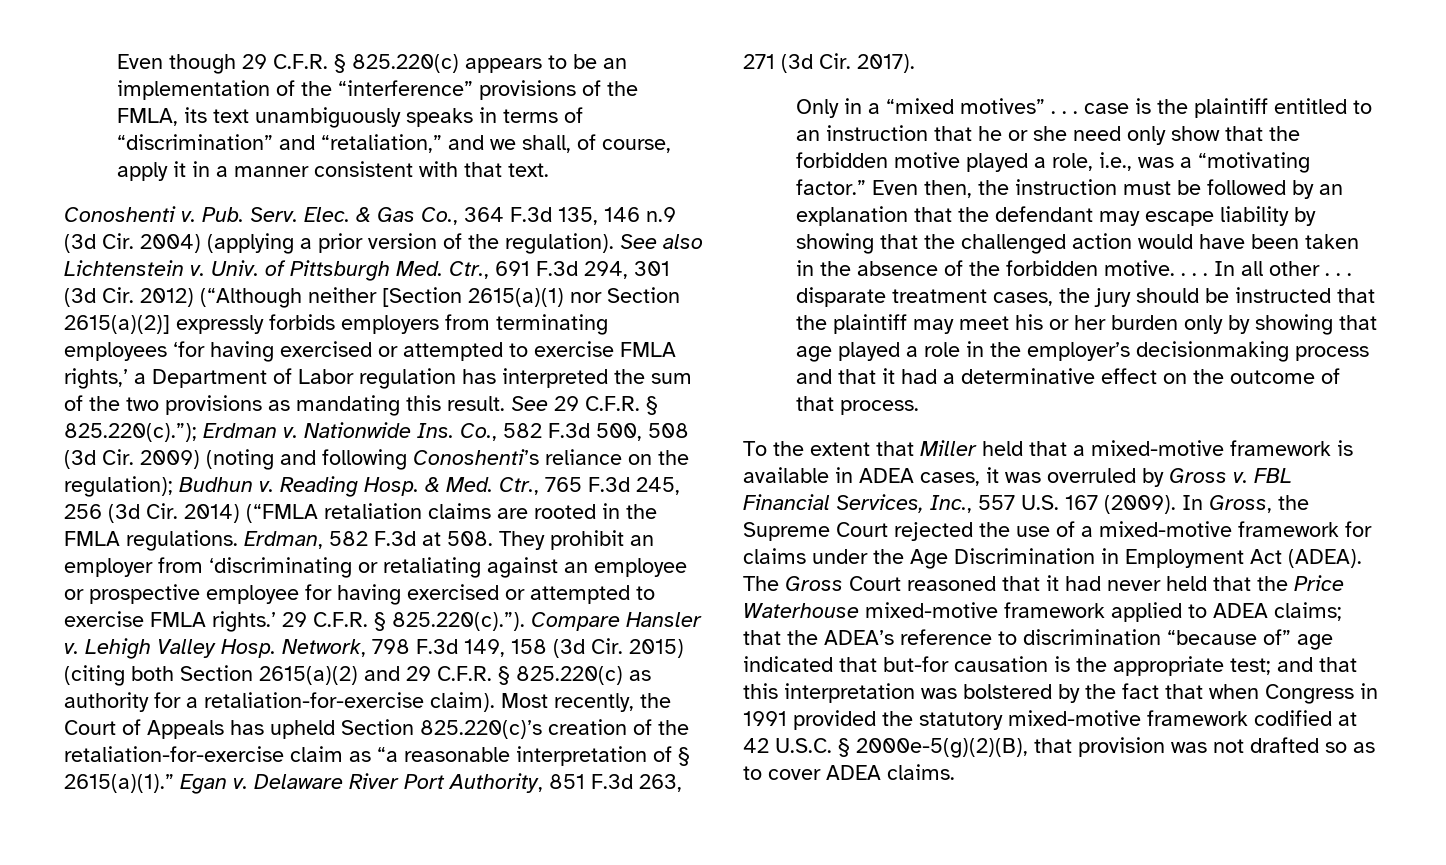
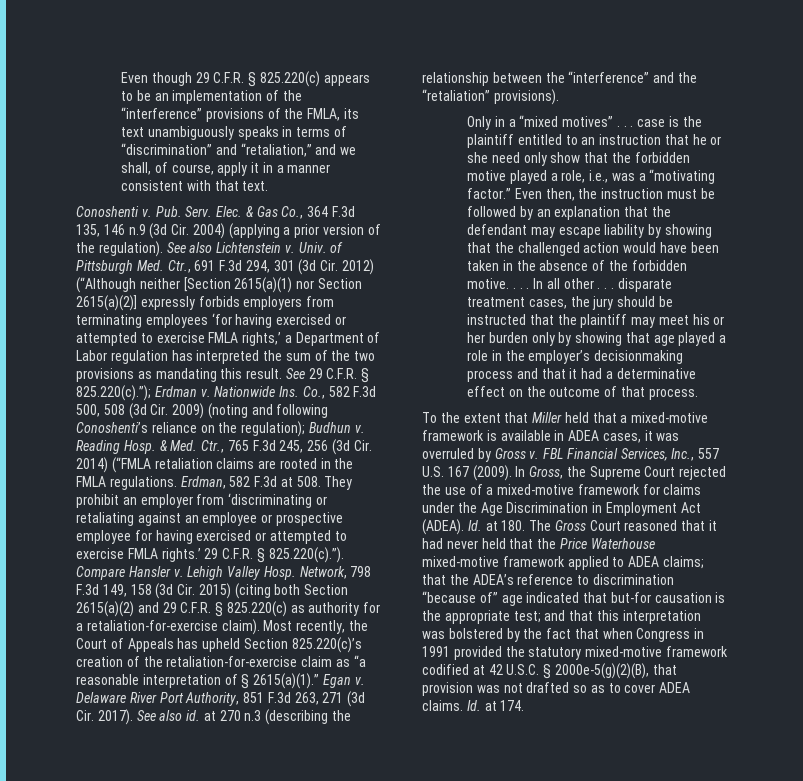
+ See also id. at 270 n.3 (describing the relationship between the “interference” and the “retaliation” provisions).
- The Gross Court reasoned that it had never held that the Price Waterhouse mixed-motive framework applied to ADEA claims;
+ Id. at 180. The Gross Court reasoned that it had never held that the Price Waterhouse mixed-motive framework applied to ADEA claims;
+ Id. at 174.

